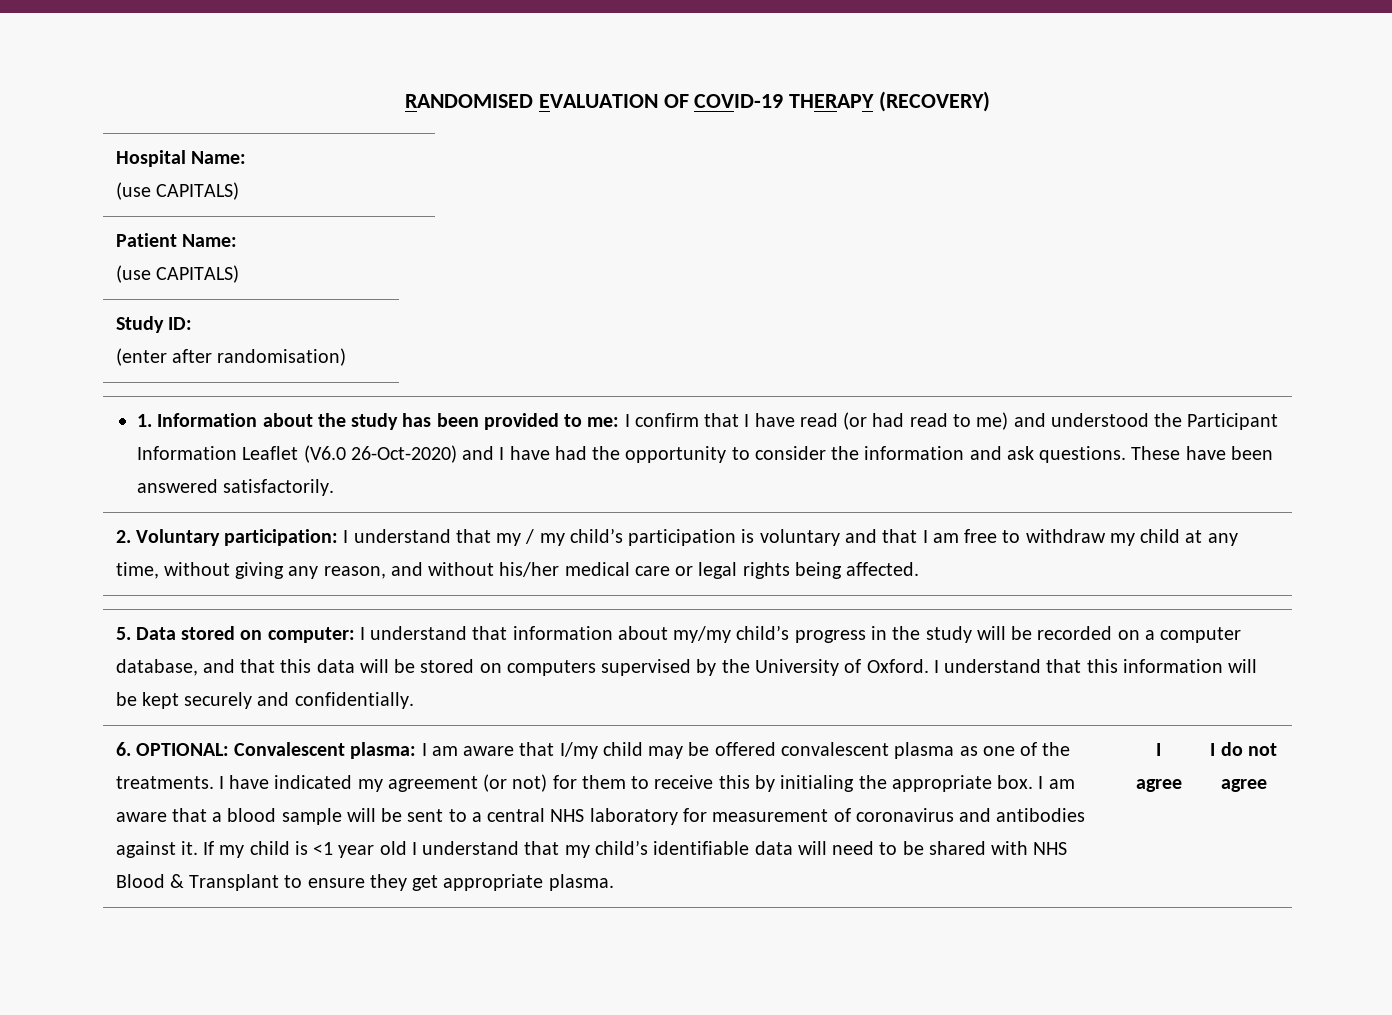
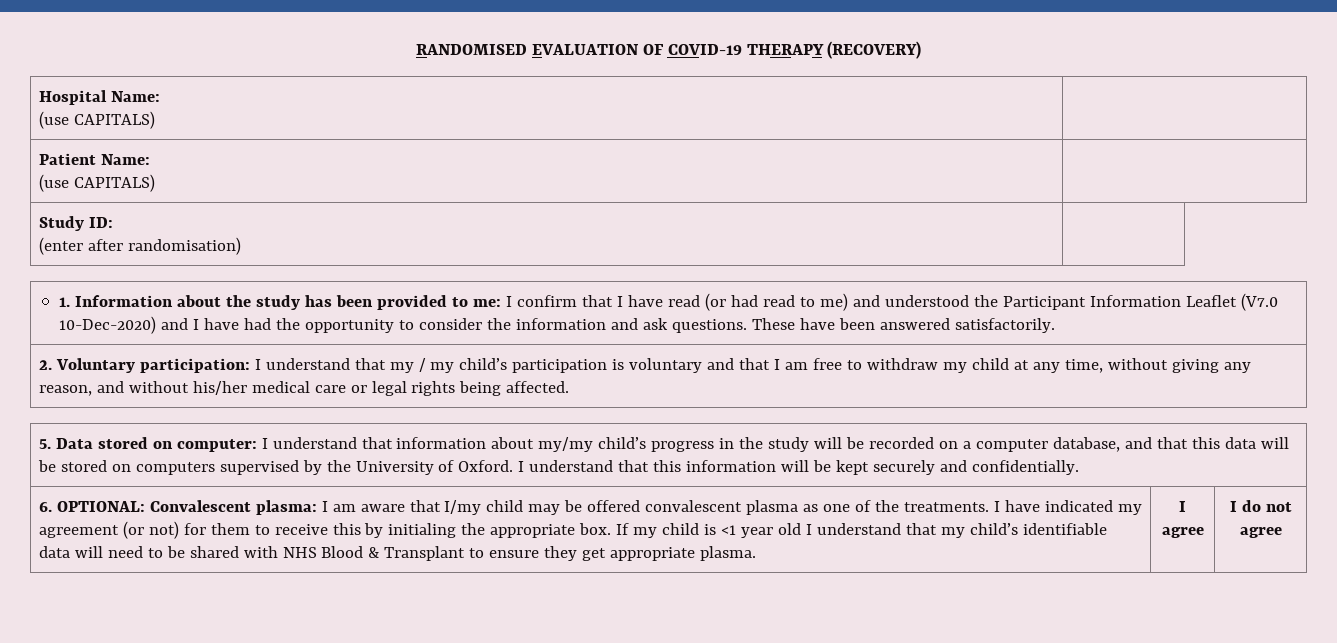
- 1. Information about the study has been provided to me: I confirm that I have read (or had read to me) and understood the Participant Information Leaflet (V6.0 26-Oct-2020) and I have had the opportunity to consider the information and ask questions.
+ 1. Information about the study has been provided to me: I confirm that I have read (or had read to me) and understood the Participant Information Leaflet (V7.0 10-Dec-2020) and I have had the opportunity to consider the information and ask questions.
- I am aware that a blood sample will be sent to a central NHS laboratory for measurement of coronavirus and antibodies against it.

